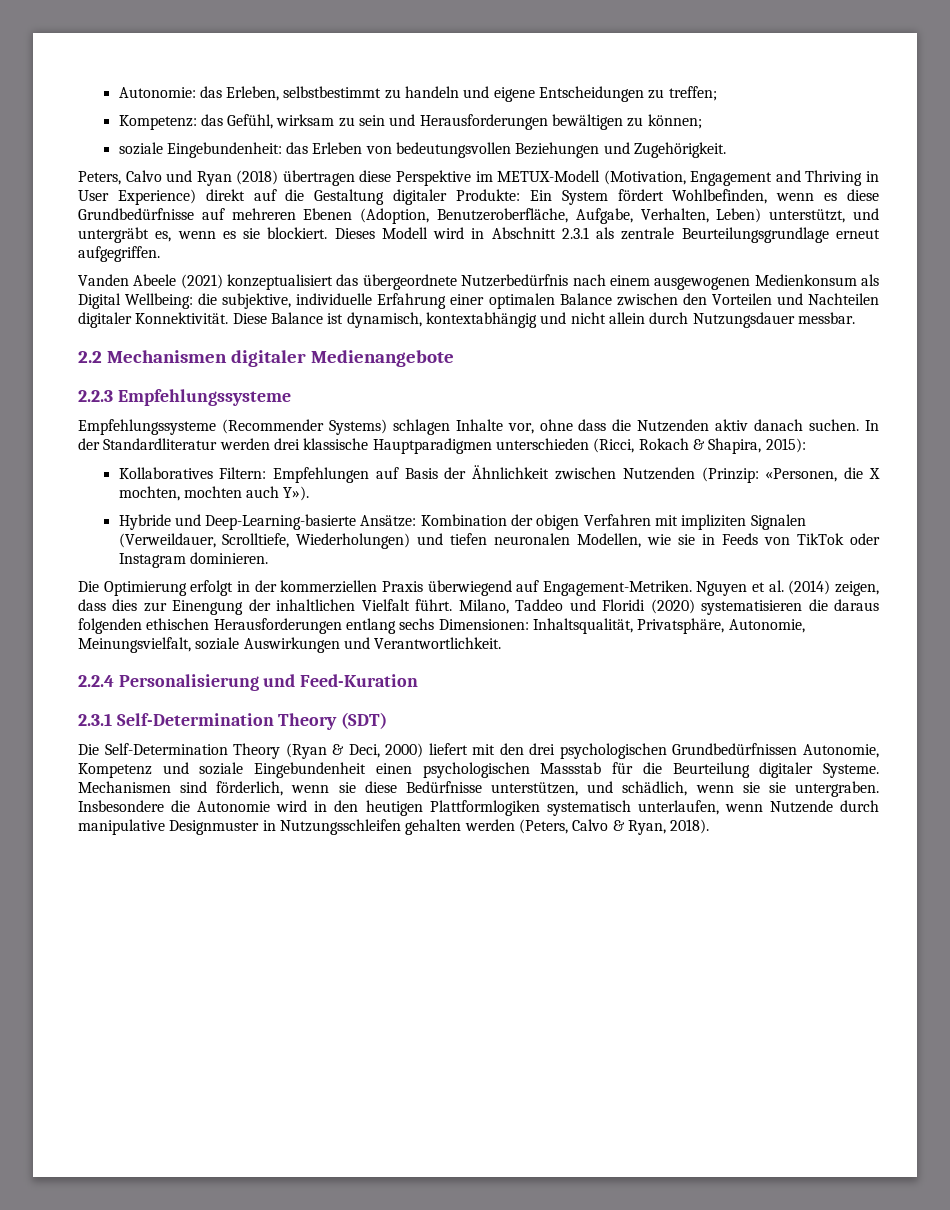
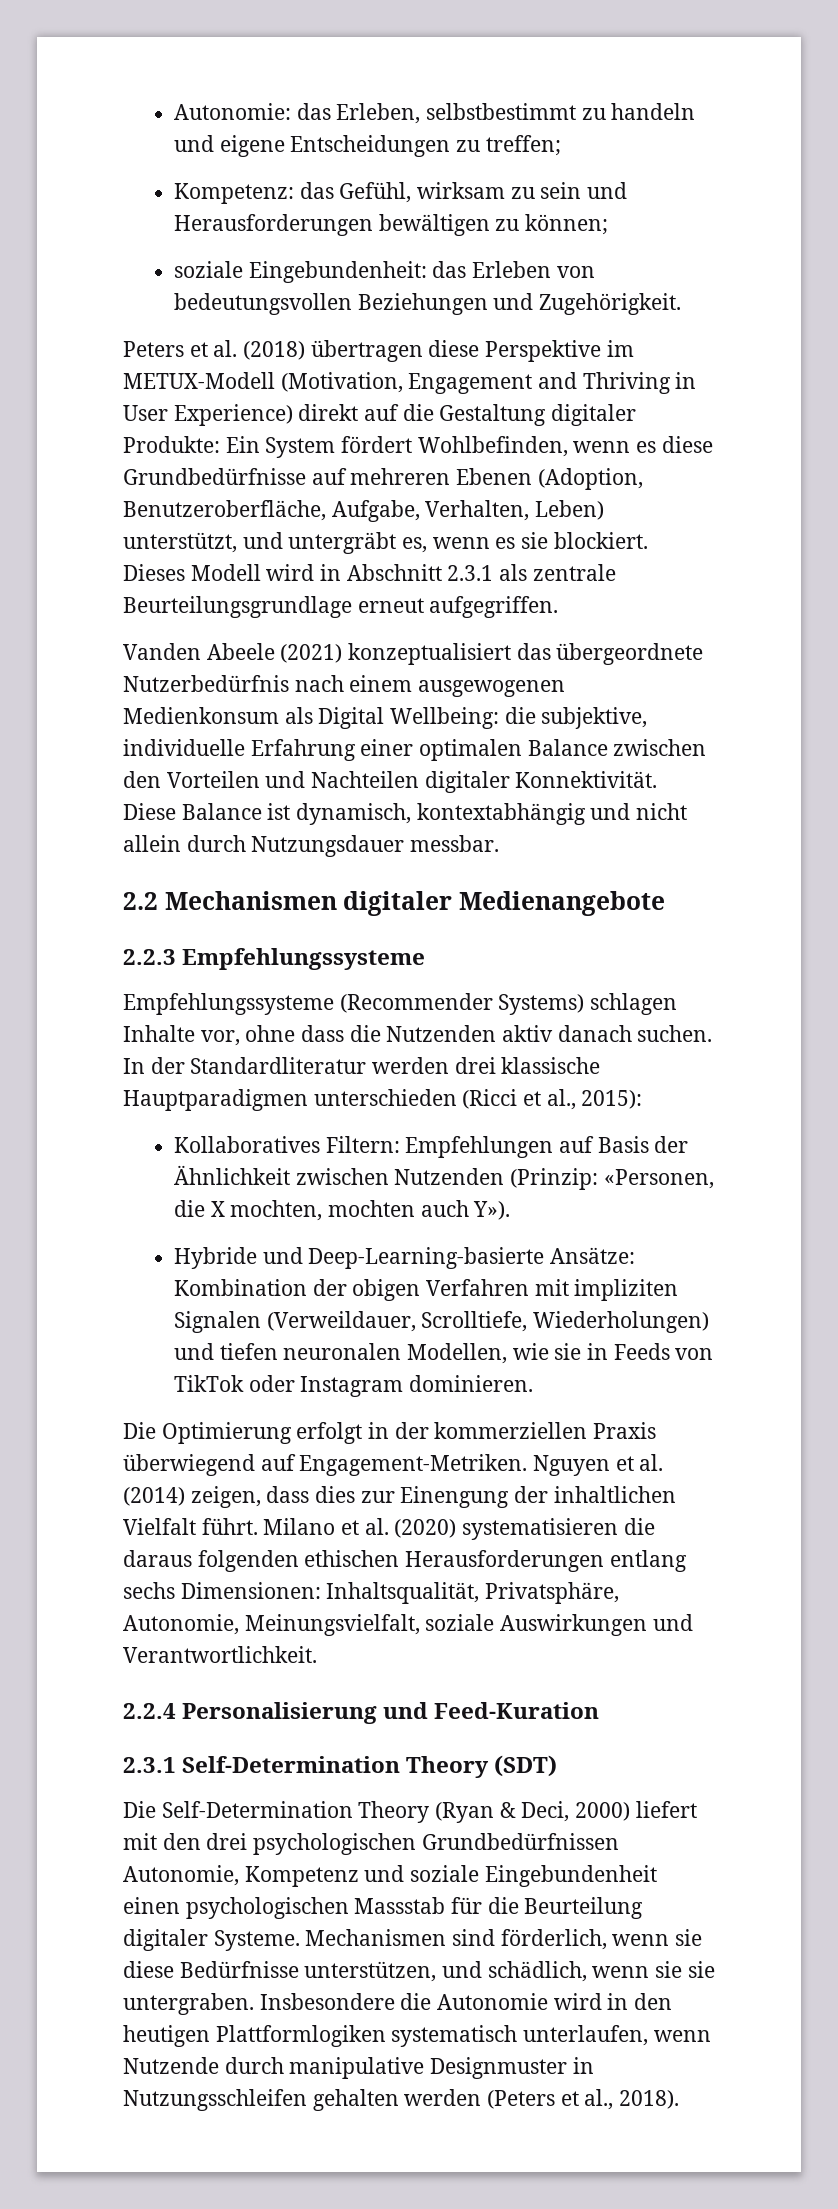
- Peters, Calvo und Ryan (2018) übertragen diese Perspektive im METUX-Modell (Motivation, Engagement and Thriving in User Experience) direkt auf die Gestaltung digitaler Produkte: Ein System fördert Wohlbefinden, wenn es diese Grundbedürfnisse auf mehreren Ebenen (Adoption, Benutzeroberfläche, Aufgabe, Verhalten, Leben) unterstützt, und untergräbt es, wenn es sie blockiert.
+ Peters et al. (2018) übertragen diese Perspektive im METUX-Modell (Motivation, Engagement and Thriving in User Experience) direkt auf die Gestaltung digitaler Produkte: Ein System fördert Wohlbefinden, wenn es diese Grundbedürfnisse auf mehreren Ebenen (Adoption, Benutzeroberfläche, Aufgabe, Verhalten, Leben) unterstützt, und untergräbt es, wenn es sie blockiert.
- In der Standardliteratur werden drei klassische Hauptparadigmen unterschieden (Ricci, Rokach & Shapira, 2015):
+ In der Standardliteratur werden drei klassische Hauptparadigmen unterschieden (Ricci et al., 2015):
- Milano, Taddeo und Floridi (2020) systematisieren die daraus folgenden ethischen Herausforderungen entlang sechs Dimensionen: Inhaltsqualität, Privatsphäre, Autonomie, Meinungsvielfalt, soziale Auswirkungen und Verantwortlichkeit.
+ Milano et al. (2020) systematisieren die daraus folgenden ethischen Herausforderungen entlang sechs Dimensionen: Inhaltsqualität, Privatsphäre, Autonomie, Meinungsvielfalt, soziale Auswirkungen und Verantwortlichkeit.
- Insbesondere die Autonomie wird in den heutigen Plattformlogiken systematisch unterlaufen, wenn Nutzende durch manipulative Designmuster in Nutzungsschleifen gehalten werden (Peters, Calvo & Ryan, 2018).
+ Insbesondere die Autonomie wird in den heutigen Plattformlogiken systematisch unterlaufen, wenn Nutzende durch manipulative Designmuster in Nutzungsschleifen gehalten werden (Peters et al., 2018).

